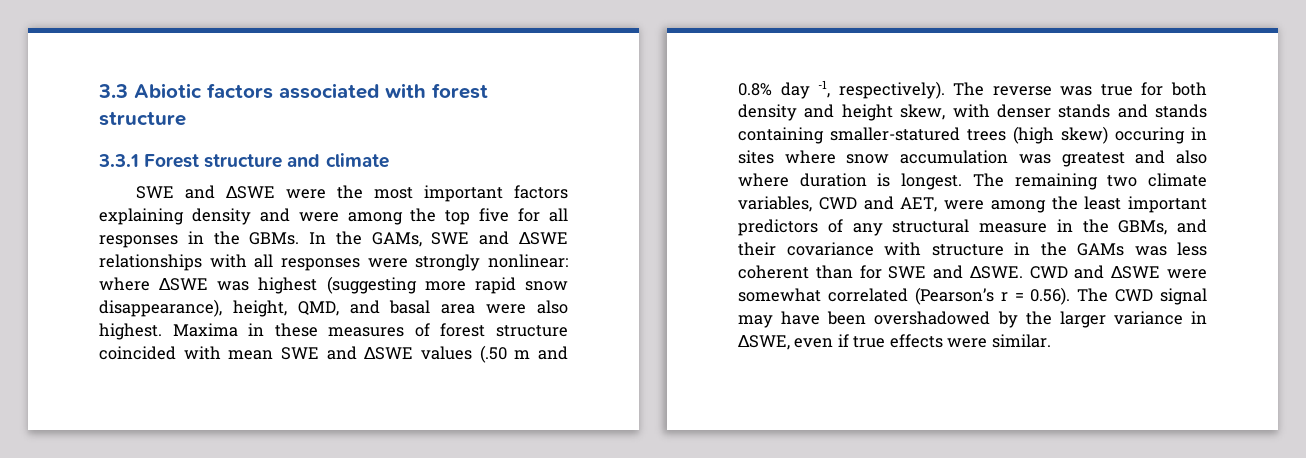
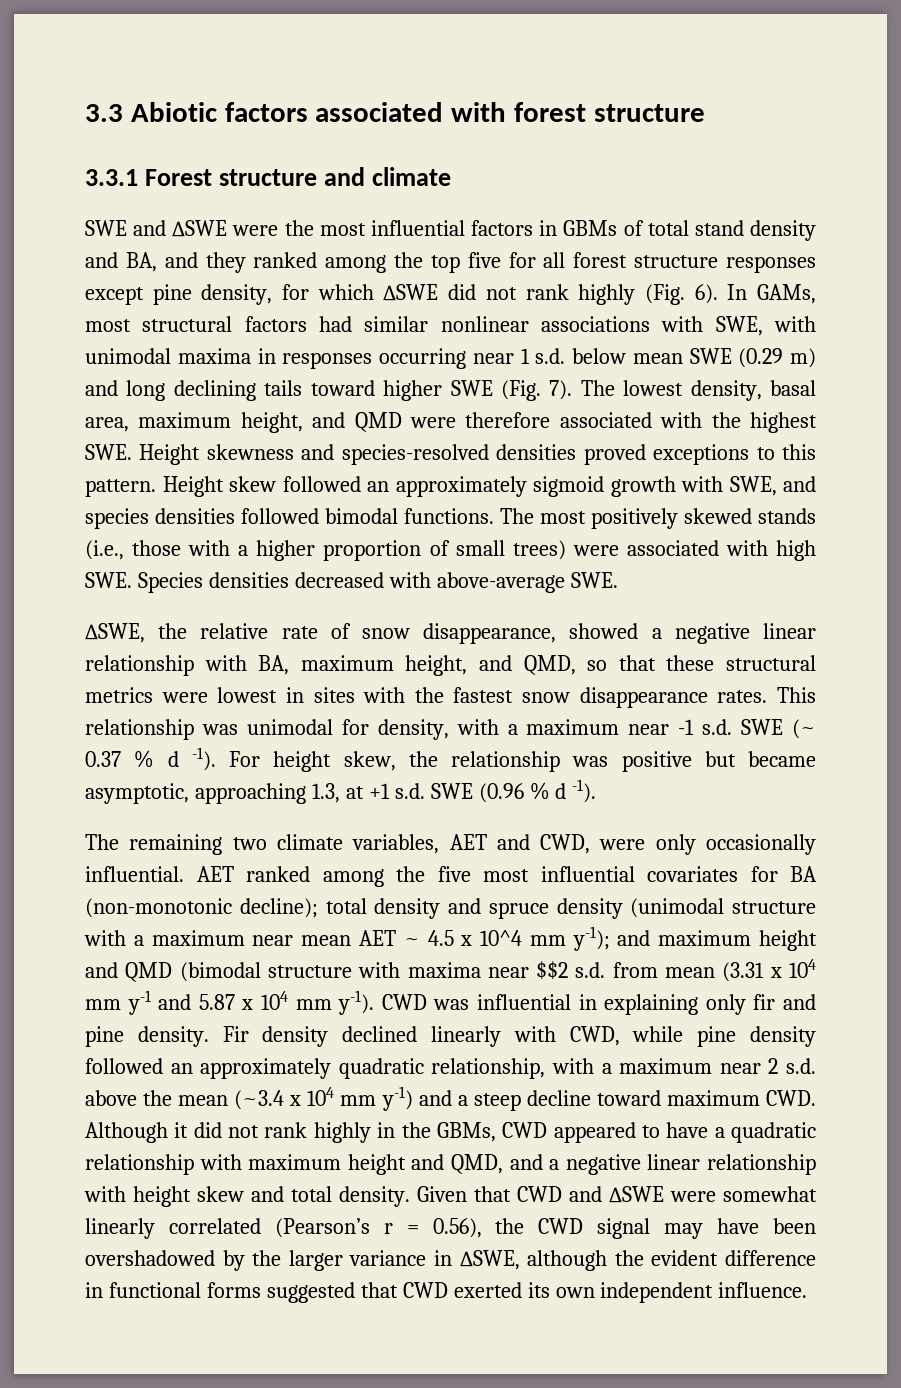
- SWE and ∆SWE were the most important factors explaining density and were among the top five for all responses in the GBMs. In the GAMs, SWE and ∆SWE relationships with all responses were strongly nonlinear: where ∆SWE was highest (suggesting more rapid snow disappearance), height, QMD, and basal area were also highest. Maxima in these measures of forest structure coincided with mean SWE and ∆SWE values (.50 m and 0.8% day -1, respectively). The reverse was true for both density and height skew, with denser stands and stands containing smaller-statured trees (high skew) occuring in sites where snow accumulation was greatest and also where duration is longest. The remaining two climate variables, CWD and AET, were among the least important predictors of any structural measure in the GBMs, and their covariance with structure in the GAMs was less coherent than for SWE and ∆SWE. CWD and ∆SWE were somewhat correlated (Pearson’s r = 0.56). The CWD signal may have been overshadowed by the larger variance in ∆SWE, even if true effects were similar.
+ SWE and ∆SWE were the most influential factors in GBMs of total stand density and BA, and they ranked among the top five for all forest structure responses except pine density, for which ∆SWE did not rank highly (Fig. 6). In GAMs, most structural factors had similar nonlinear associations with SWE, with unimodal maxima in responses occurring near 1 s.d. below mean SWE (0.29 m) and long declining tails toward higher SWE (Fig. 7). The lowest density, basal area, maximum height, and QMD were therefore associated with the highest SWE. Height skewness and species-resolved densities proved exceptions to this pattern. Height skew followed an approximately sigmoid growth with SWE, and species densities followed bimodal functions. The most positively skewed stands (i.e., those with a higher proportion of small trees) were associated with high SWE. Species densities decreased with above-average SWE.
+ ∆SWE, the relative rate of snow disappearance, showed a negative linear relationship with BA, maximum height, and QMD, so that these structural metrics were lowest in sites with the fastest snow disappearance rates. This relationship was unimodal for density, with a maximum near -1 s.d. SWE (~ 0.37 % d -1). For height skew, the relationship was positive but became asymptotic, approaching 1.3, at +1 s.d. SWE (0.96 % d -1).
+ The remaining two climate variables, AET and CWD, were only occasionally influential. AET ranked among the five most influential covariates for BA (non-monotonic decline); total density and spruce density (unimodal structure with a maximum near mean AET ~ 4.5 x 10^4 mm y-1); and maximum height and QMD (bimodal structure with maxima near $$2 s.d. from mean (3.31 x 104 mm y-1 and 5.87 x 104 mm y-1). CWD was influential in explaining only fir and pine density. Fir density declined linearly with CWD, while pine density followed an approximately quadratic relationship, with a maximum near 2 s.d. above the mean (~3.4 x 104 mm y-1) and a steep decline toward maximum CWD. Although it did not rank highly in the GBMs, CWD appeared to have a quadratic relationship with maximum height and QMD, and a negative linear relationship with height skew and total density. Given that CWD and ∆SWE were somewhat linearly correlated (Pearson’s r = 0.56), the CWD signal may have been overshadowed by the larger variance in ∆SWE, although the evident difference in functional forms suggested that CWD exerted its own independent influence.

